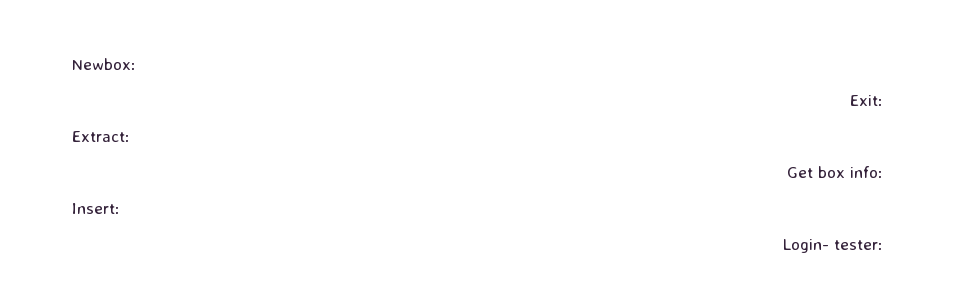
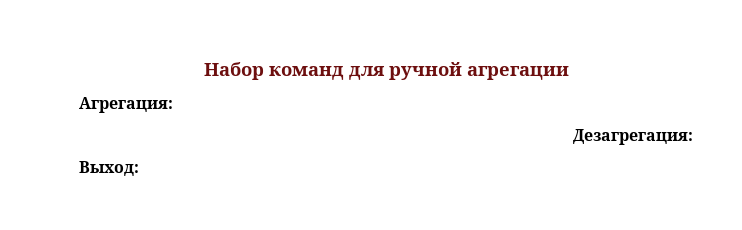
- Newbox:
- Exit:
- Extract:
- Get box info:
- Insert:
- Login- tester:
+ Набор команд для ручной агрегации
+ Агрегация:
+ Дезагрегация:
+ Выход:

